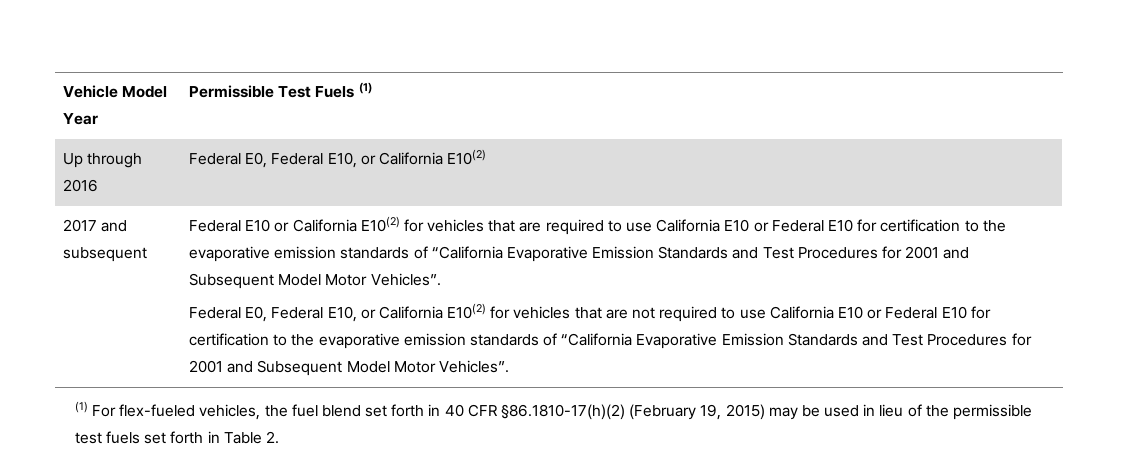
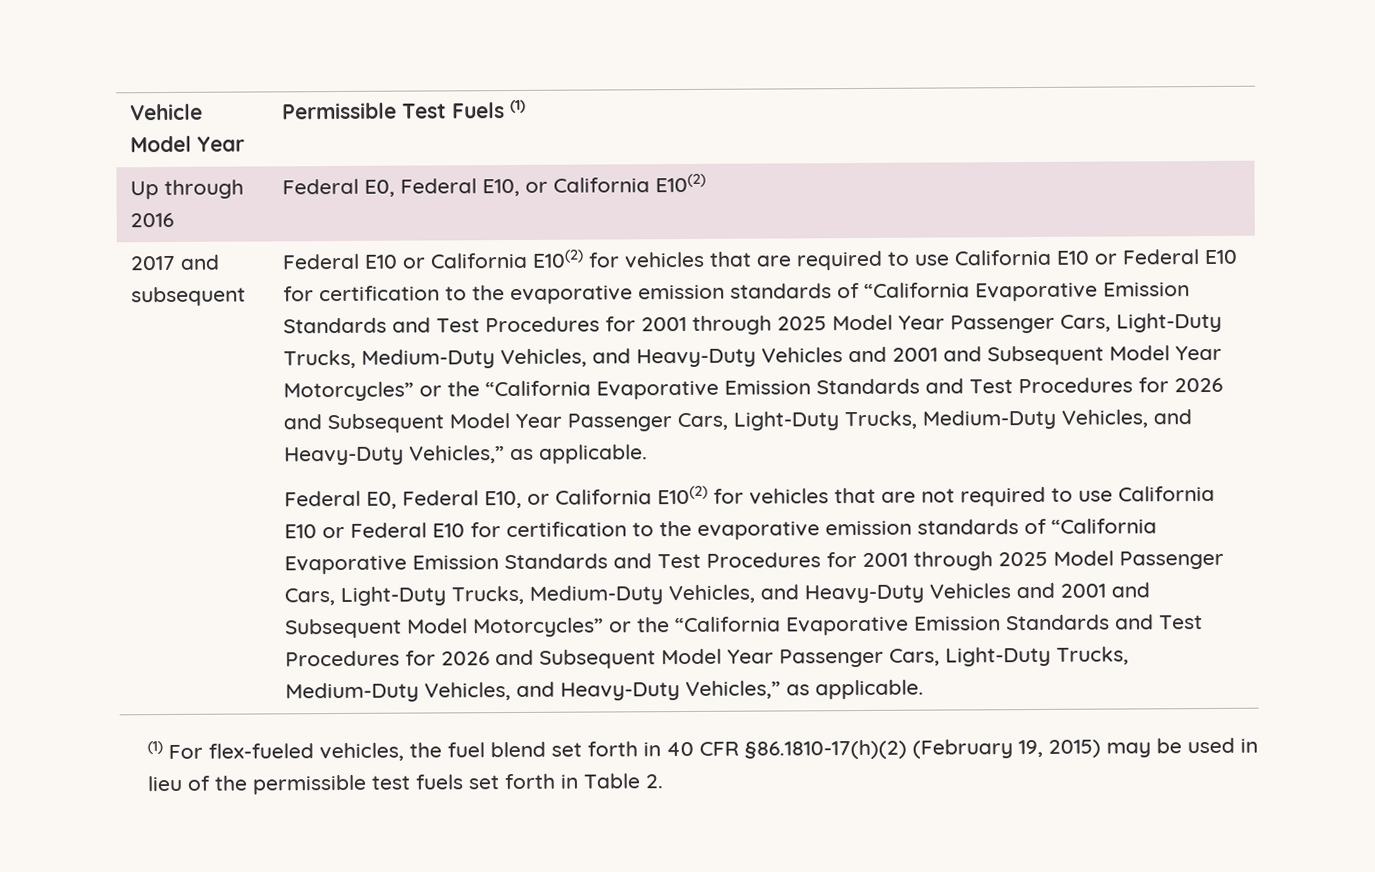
- Federal E10 or California E10(2) for vehicles that are required to use California E10 or Federal E10 for certification to the evaporative emission standards of “California Evaporative Emission Standards and Test Procedures for 2001 and Subsequent Model Motor Vehicles”.
+ Federal E10 or California E10(2) for vehicles that are required to use California E10 or Federal E10 for certification to the evaporative emission standards of “California Evaporative Emission Standards and Test Procedures for 2001 through 2025 Model Year Passenger Cars, Light-Duty Trucks, Medium-Duty Vehicles, and Heavy-Duty Vehicles and 2001 and Subsequent Model Year Motorcycles” or the “California Evaporative Emission Standards and Test Procedures for 2026 and Subsequent Model Year Passenger Cars, Light-Duty Trucks, Medium-Duty Vehicles, and Heavy-Duty Vehicles,” as applicable.
- Federal E0, Federal E10, or California E10(2) for vehicles that are not required to use California E10 or Federal E10 for certification to the evaporative emission standards of “California Evaporative Emission Standards and Test Procedures for 2001 and Subsequent Model Motor Vehicles”.
+ Federal E0, Federal E10, or California E10(2) for vehicles that are not required to use California E10 or Federal E10 for certification to the evaporative emission standards of “California Evaporative Emission Standards and Test Procedures for 2001 through 2025 Model Passenger Cars, Light-Duty Trucks, Medium-Duty Vehicles, and Heavy-Duty Vehicles and 2001 and Subsequent Model Motorcycles” or the “California Evaporative Emission Standards and Test Procedures for 2026 and Subsequent Model Year Passenger Cars, Light-Duty Trucks, Medium-Duty Vehicles, and Heavy-Duty Vehicles,” as applicable.

